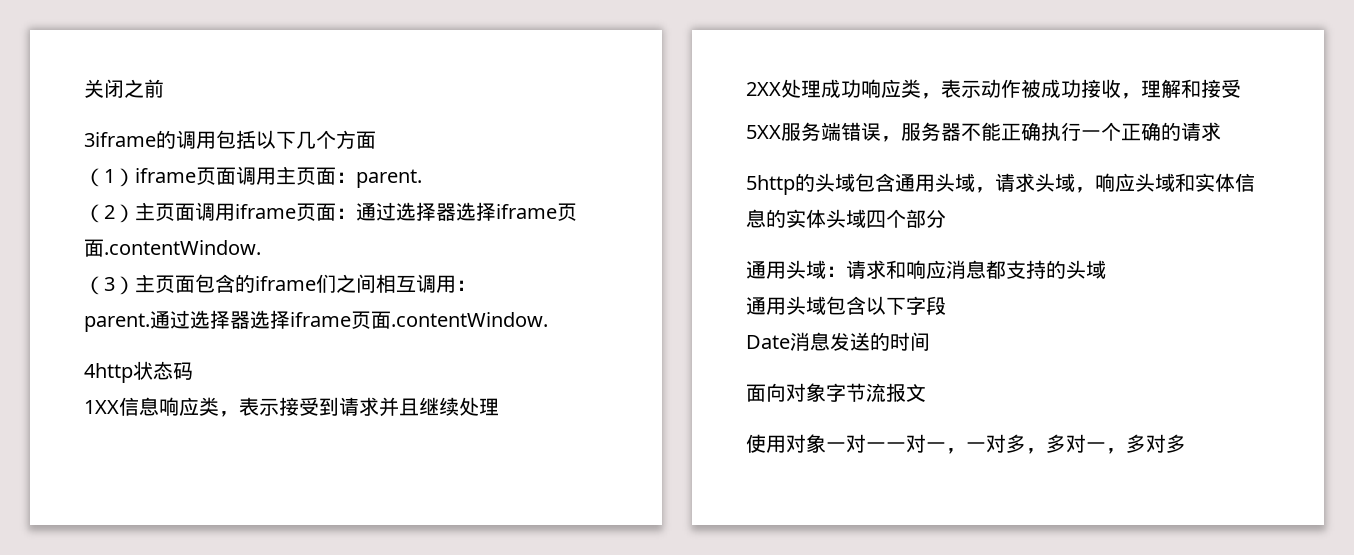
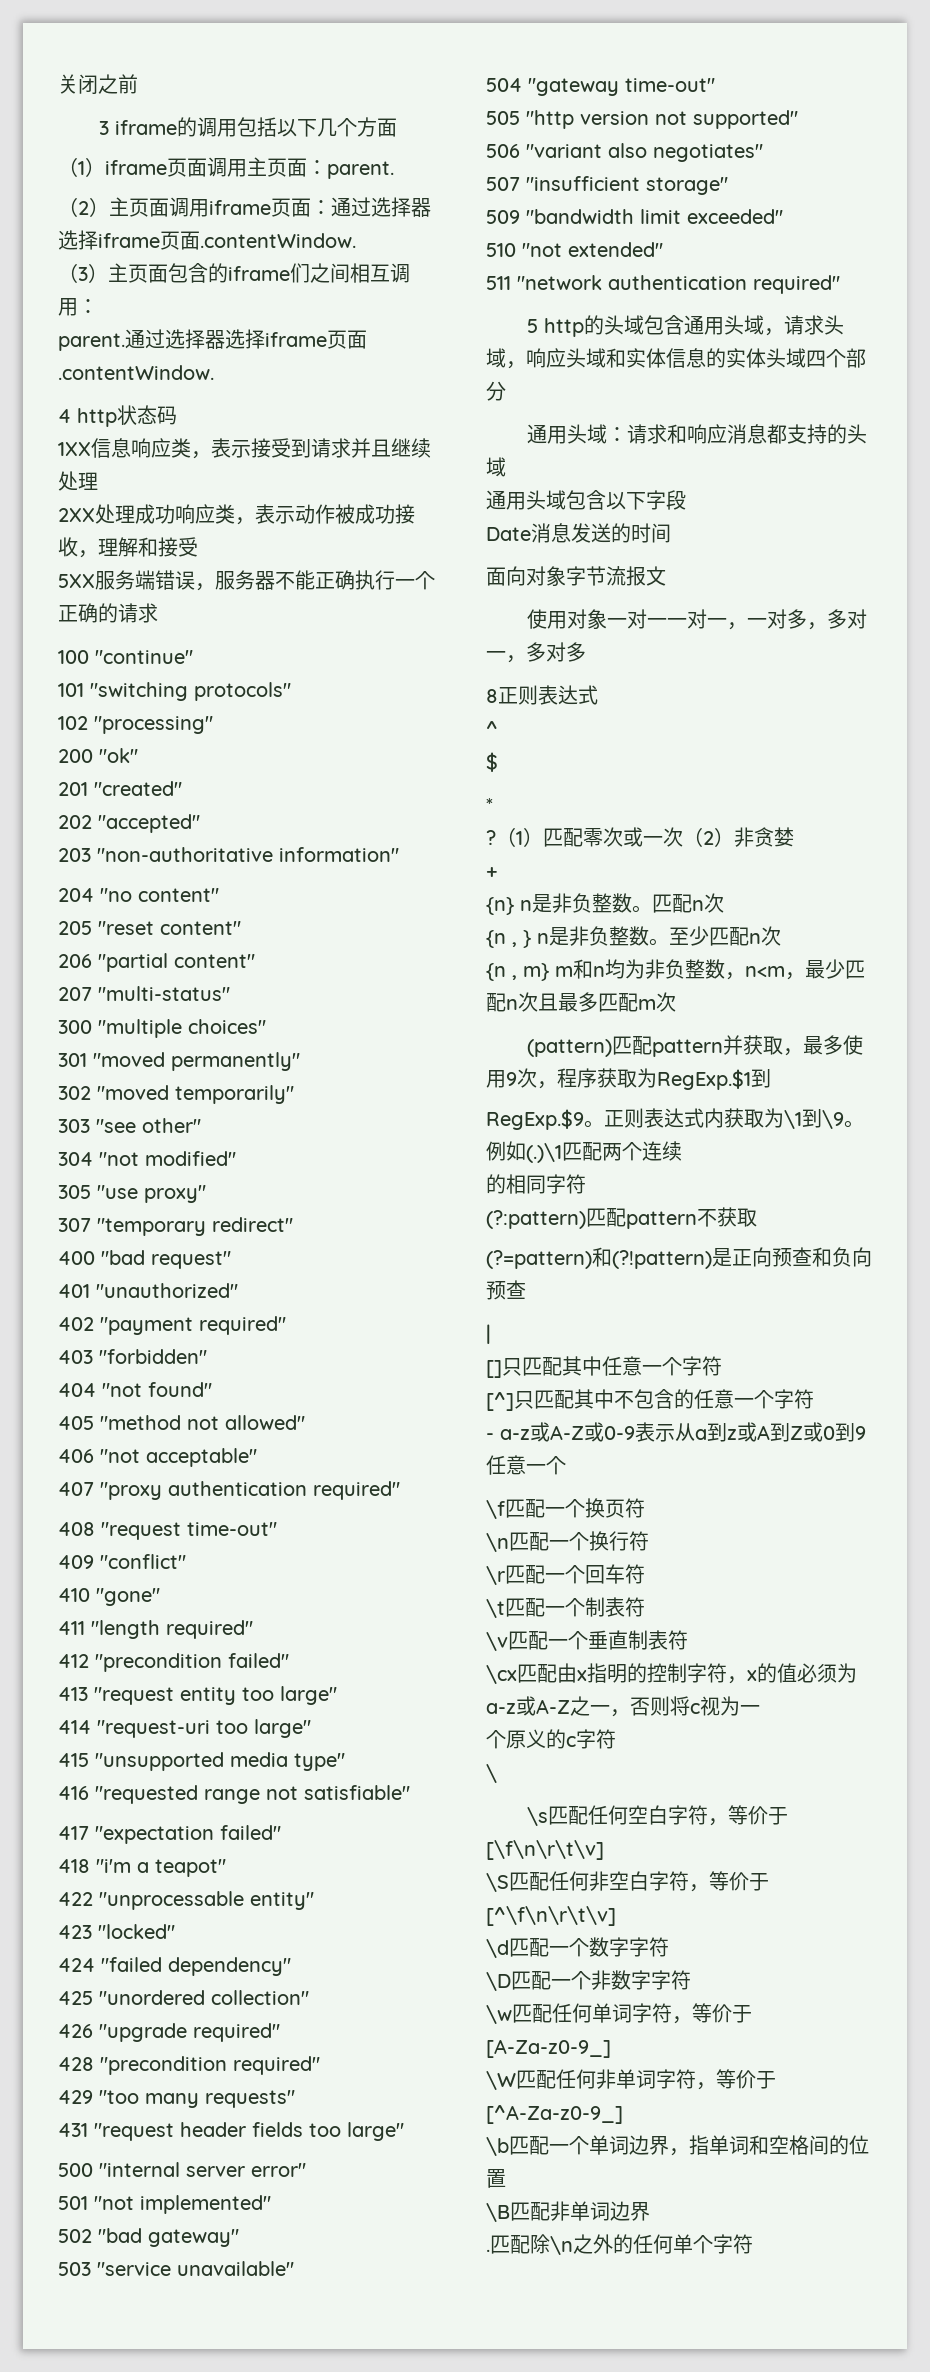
- 3iframe的调用包括以下几个方面
+ 3 iframe的调用包括以下几个方面
- 4http状态码
+ 4 http状态码
- 5http的头域包含通用头域，请求头域，响应头域和实体信息的实体头域四个部分
+ 100 "continue"
+ 101 "switching protocols"
+ 102 "processing"
+ 200 "ok"
+ 201 "created"
+ 202 "accepted"
+ 203 "non-authoritative information"
+ 204 "no content"
+ 205 "reset content"
+ 206 "partial content"
+ 207 "multi-status"
+ 300 "multiple choices"
+ 301 "moved permanently"
+ 302 "moved temporarily"
+ 303 "see other"
+ 304 "not modified"
+ 305 "use proxy"
+ 307 "temporary redirect"
+ 400 "bad request"
+ 401 "unauthorized"
+ 402 "payment required"
+ 403 "forbidden"
+ 404 "not found"
+ 405 "method not allowed"
+ 406 "not acceptable"
+ 407 "proxy authentication required"
+ 408 "request time-out"
+ 409 "conflict"
+ 410 "gone"
+ 411 "length required"
+ 412 "precondition failed"
+ 413 "request entity too large"
+ 414 "request-uri too large"
+ 415 "unsupported media type"
+ 416 "requested range not satisfiable"
+ 417 "expectation failed"
+ 418 "i'm a teapot"
+ 422 "unprocessable entity"
+ 423 "locked"
+ 424 "failed dependency"
+ 425 "unordered collection"
+ 426 "upgrade required"
+ 428 "precondition required"
+ 429 "too many requests"
+ 431 "request header fields too large"
+ 500 "internal server error"
+ 501 "not implemented"
+ 502 "bad gateway"
+ 503 "service unavailable"
+ 504 "gateway time-out"
+ 505 "http version not supported"
+ 506 "variant also negotiates"
+ 507 "insufficient storage"
+ 509 "bandwidth limit exceeded"
+ 510 "not extended"
+ 511 "network authentication required"
+ 5 http的头域包含通用头域，请求头域，响应头域和实体信息的实体头域四个部分
+ 8正则表达式
+ ^
+ $
+ *
+ ?（1）匹配零次或一次（2）非贪婪
+ +
+ {n} n是非负整数。匹配n次
+ {n , } n是非负整数。至少匹配n次
+ {n , m} m和n均为非负整数，n<m，最少匹配n次且最多匹配m次
+ (pattern)匹配pattern并获取，最多使用9次，程序获取为RegExp.$1到
+ RegExp.$9。正则表达式内获取为\1到\9。例如(.)\1匹配两个连续
+ 的相同字符
+ (?:pattern)匹配pattern不获取
+ (?=pattern)和(?!pattern)是正向预查和负向预查
+ |
+ []只匹配其中任意一个字符
+ [^]只匹配其中不包含的任意一个字符
+ - a-z或A-Z或0-9表示从a到z或A到Z或0到9任意一个
+ \f匹配一个换页符
+ \n匹配一个换行符
+ \r匹配一个回车符
+ \t匹配一个制表符
+ \v匹配一个垂直制表符
+ \cx匹配由x指明的控制字符，x的值必须为a-z或A-Z之一，否则将c视为一
+ 个原义的c字符
+ \
+ \s匹配任何空白字符，等价于[\f\n\r\t\v]
+ \S匹配任何非空白字符，等价于[^\f\n\r\t\v]
+ \d匹配一个数字字符
+ \D匹配一个非数字字符
+ \w匹配任何单词字符，等价于[A-Za-z0-9_]
+ \W匹配任何非单词字符，等价于[^A-Za-z0-9_]
+ \b匹配一个单词边界，指单词和空格间的位置
+ \B匹配非单词边界
+ .匹配除\n之外的任何单个字符

